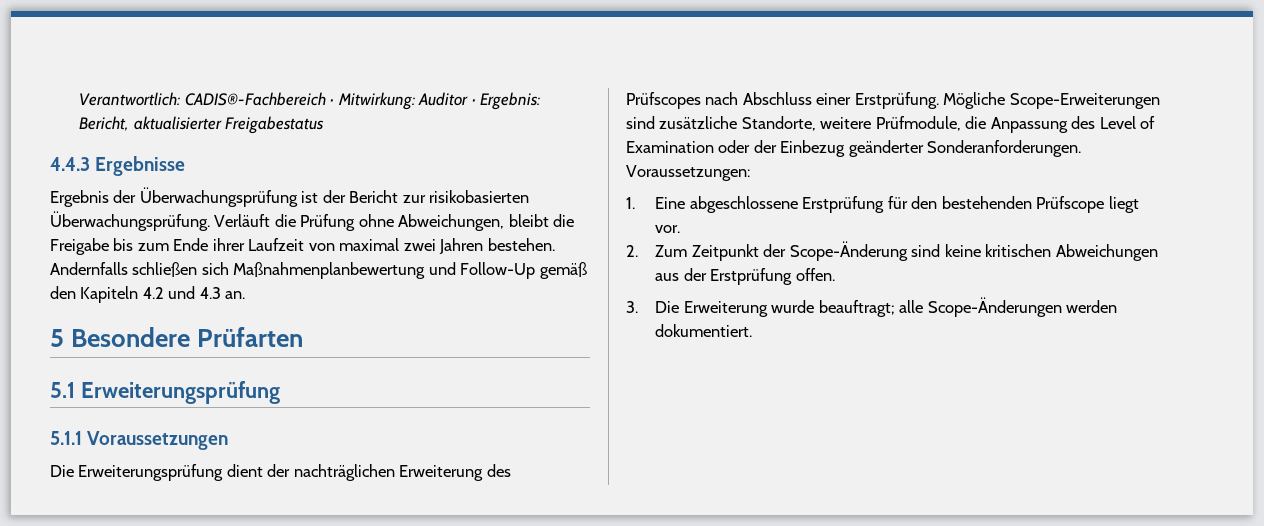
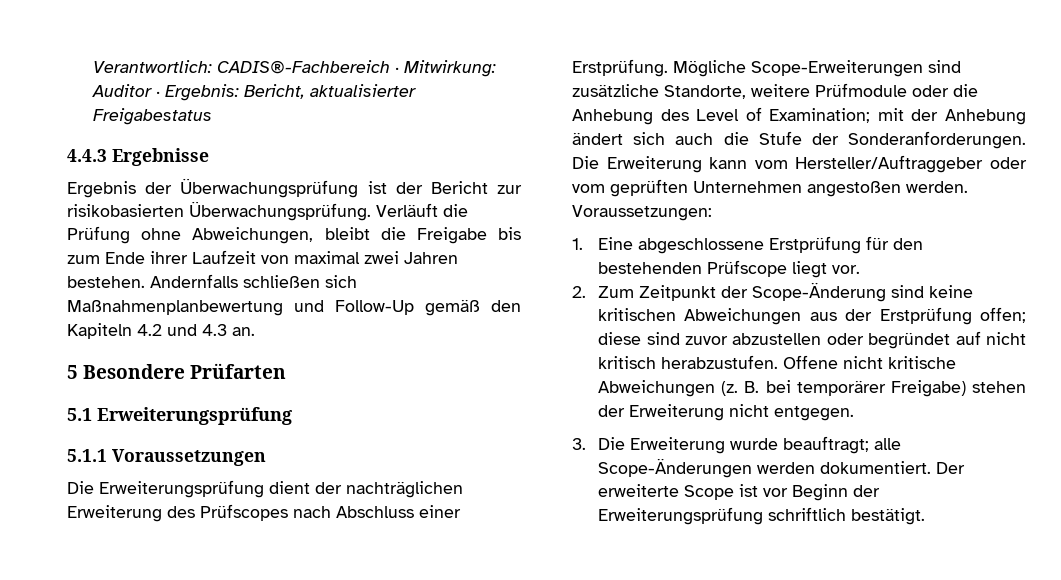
- Mögliche Scope-Erweiterungen sind zusätzliche Standorte, weitere Prüfmodule, die Anpassung des Level of Examination oder der Einbezug geänderter Sonderanforderungen.
+ Mögliche Scope-Erweiterungen sind zusätzliche Standorte, weitere Prüfmodule oder die Anhebung des Level of Examination; mit der Anhebung ändert sich auch die Stufe der Sonderanforderungen. Die Erweiterung kann vom Hersteller/Auftraggeber oder vom geprüften Unternehmen angestoßen werden.
- 2. Zum Zeitpunkt der Scope-Änderung sind keine kritischen Abweichungen aus der Erstprüfung offen.
+ 2. Zum Zeitpunkt der Scope-Änderung sind keine kritischen Abweichungen aus der Erstprüfung offen; diese sind zuvor abzustellen oder begründet auf nicht kritisch herabzustufen. Offene nicht kritische Abweichungen (z. B. bei temporärer Freigabe) stehen der Erweiterung nicht entgegen.
+ Der erweiterte Scope ist vor Beginn der Erweiterungsprüfung schriftlich bestätigt.

